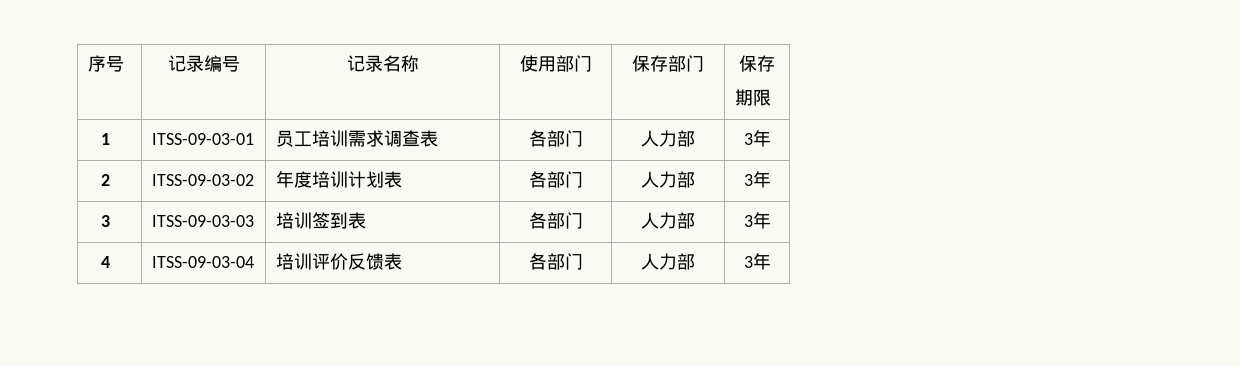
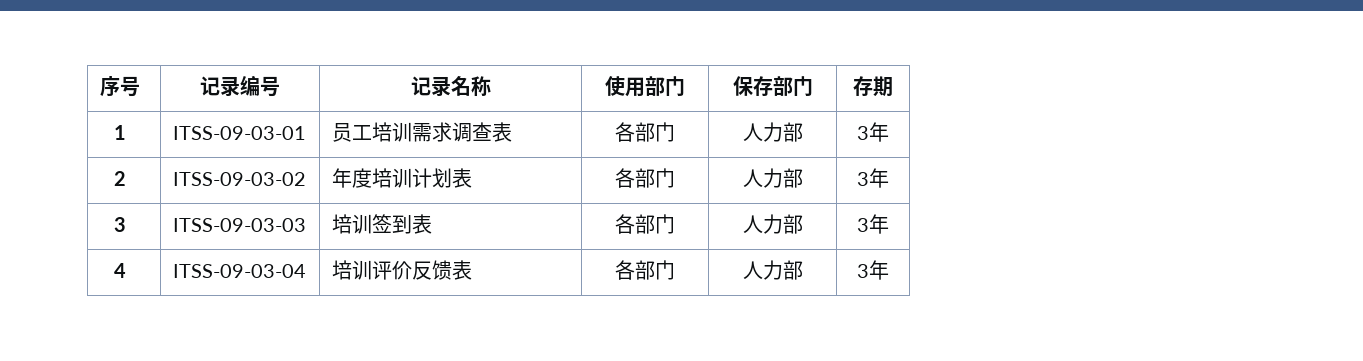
- 序号 | 记录编号 | 记录名称 | 使用部门 | 保存部门 | 保存
- 期限
+ 序号 | 记录编号 | 记录名称 | 使用部门 | 保存部门 | 存期

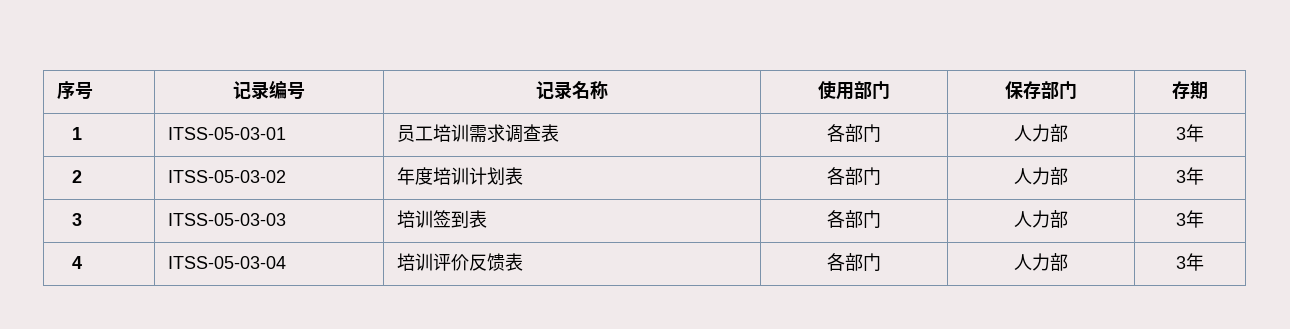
- 1 | ITSS-09-03-01 | 员工培训需求调查表 | 各部门 | 人力部 | 3年
+ 1 | ITSS-05-03-01 | 员工培训需求调查表 | 各部门 | 人力部 | 3年
- 2 | ITSS-09-03-02 | 年度培训计划表 | 各部门 | 人力部 | 3年
+ 2 | ITSS-05-03-02 | 年度培训计划表 | 各部门 | 人力部 | 3年
- 3 | ITSS-09-03-03 | 培训签到表 | 各部门 | 人力部 | 3年
+ 3 | ITSS-05-03-03 | 培训签到表 | 各部门 | 人力部 | 3年
- 4 | ITSS-09-03-04 | 培训评价反馈表 | 各部门 | 人力部 | 3年
+ 4 | ITSS-05-03-04 | 培训评价反馈表 | 各部门 | 人力部 | 3年

